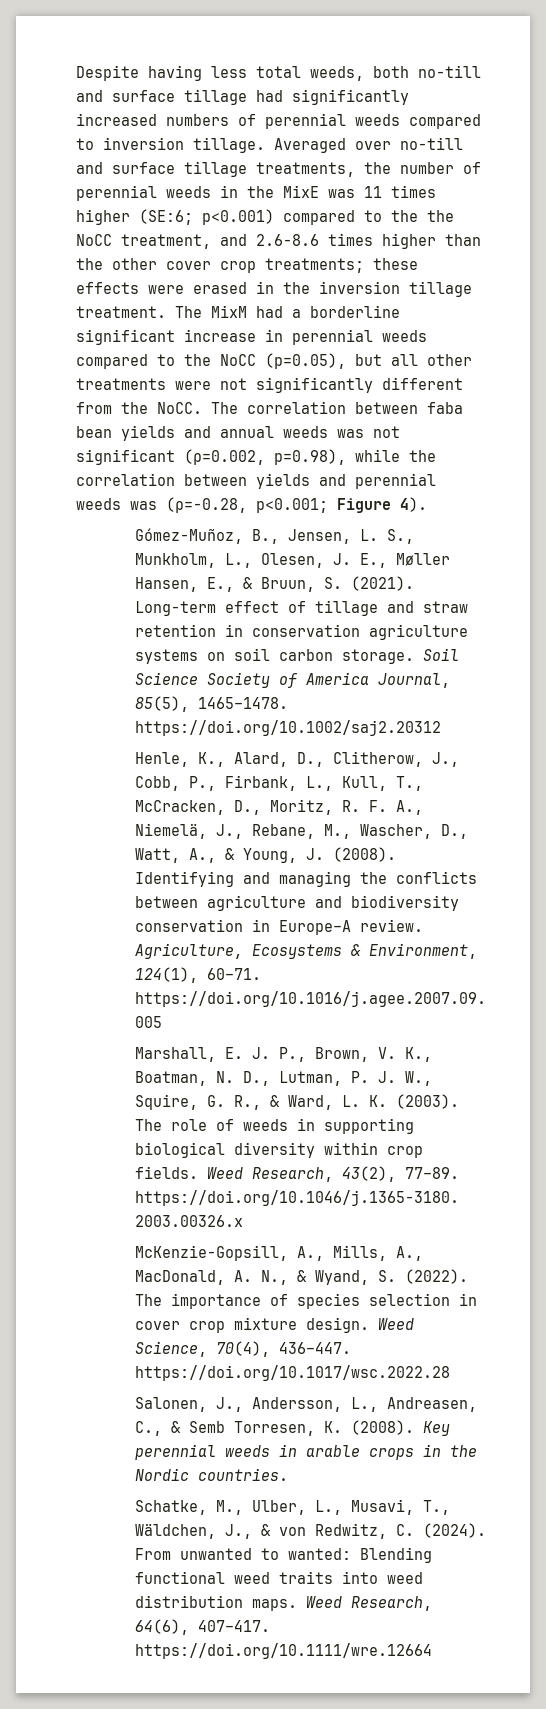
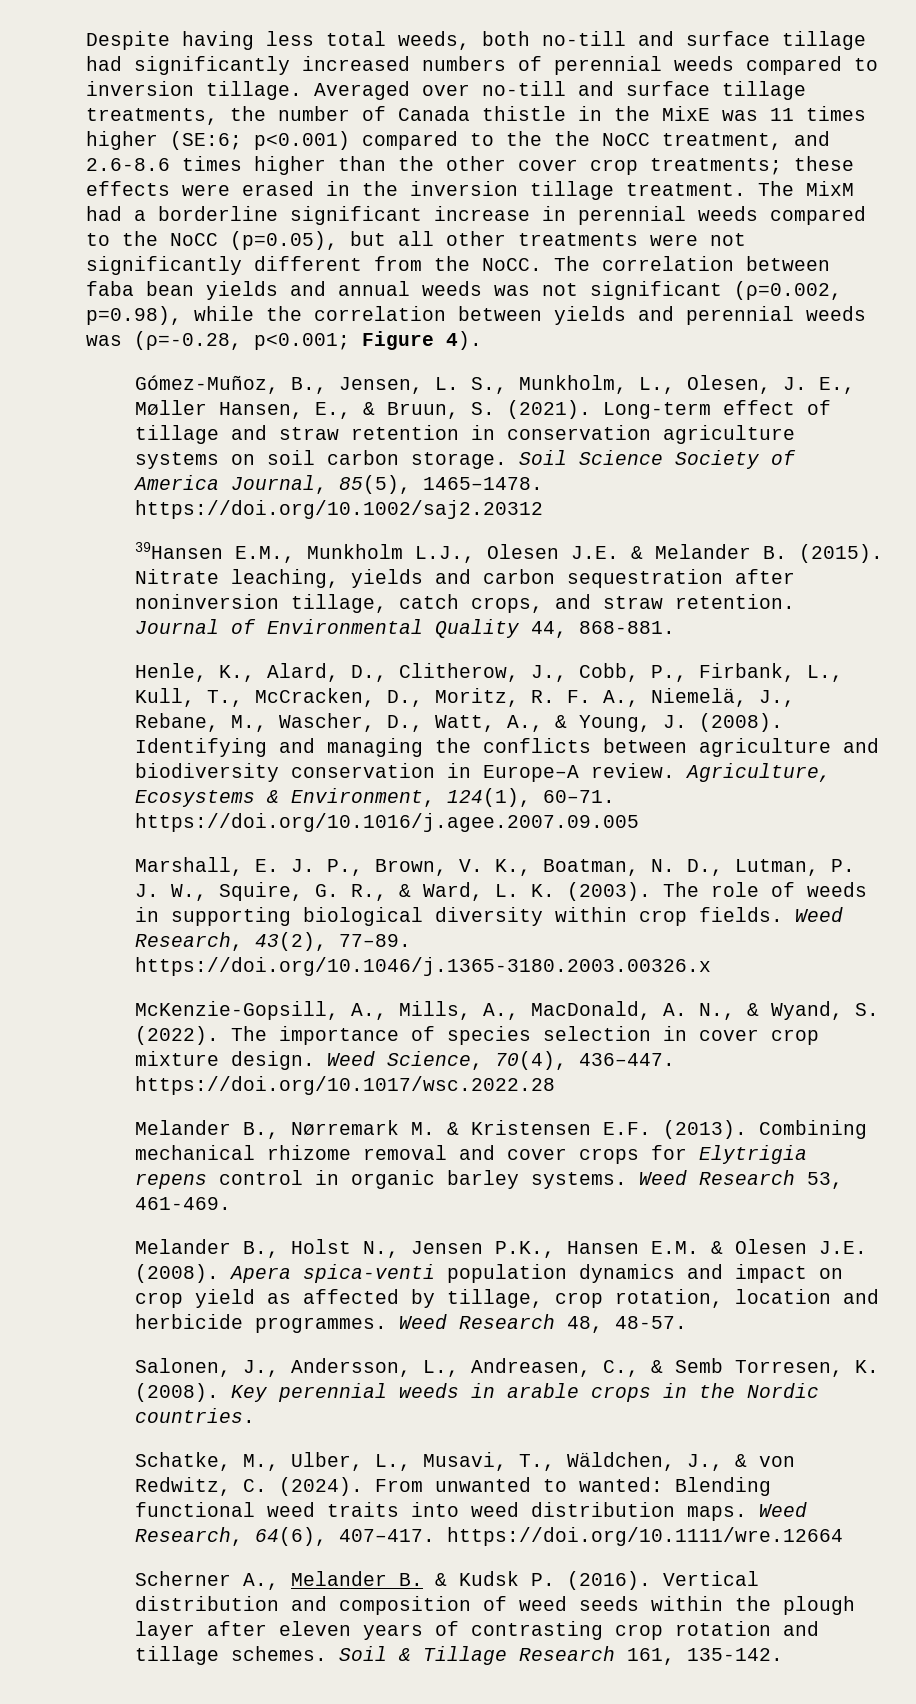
- Averaged over no-till and surface tillage treatments, the number of perennial weeds in the MixE was 11 times higher (SE:6; p<0.001) compared to the the NoCC treatment, and 2.6-8.6 times higher than the other cover crop treatments; these effects were erased in the inversion tillage treatment.
+ Averaged over no-till and surface tillage treatments, the number of Canada thistle in the MixE was 11 times higher (SE:6; p<0.001) compared to the the NoCC treatment, and 2.6-8.6 times higher than the other cover crop treatments; these effects were erased in the inversion tillage treatment.
+ 39Hansen E.M., Munkholm L.J., Olesen J.E. & Melander B. (2015). Nitrate leaching, yields and carbon sequestration after noninversion tillage, catch crops, and straw retention. Journal of Environmental Quality 44, 868-881.
+ Melander B., Nørremark M. & Kristensen E.F. (2013). Combining mechanical rhizome removal and cover crops for Elytrigia repens control in organic barley systems. Weed Research 53, 461-469.
+ Melander B., Holst N., Jensen P.K., Hansen E.M. & Olesen J.E. (2008). Apera spica-venti population dynamics and impact on crop yield as affected by tillage, crop rotation, location and herbicide programmes. Weed Research 48, 48-57.
+ Scherner A., Melander B. & Kudsk P. (2016). Vertical distribution and composition of weed seeds within the plough layer after eleven years of contrasting crop rotation and tillage schemes. Soil & Tillage Research 161, 135-142.

